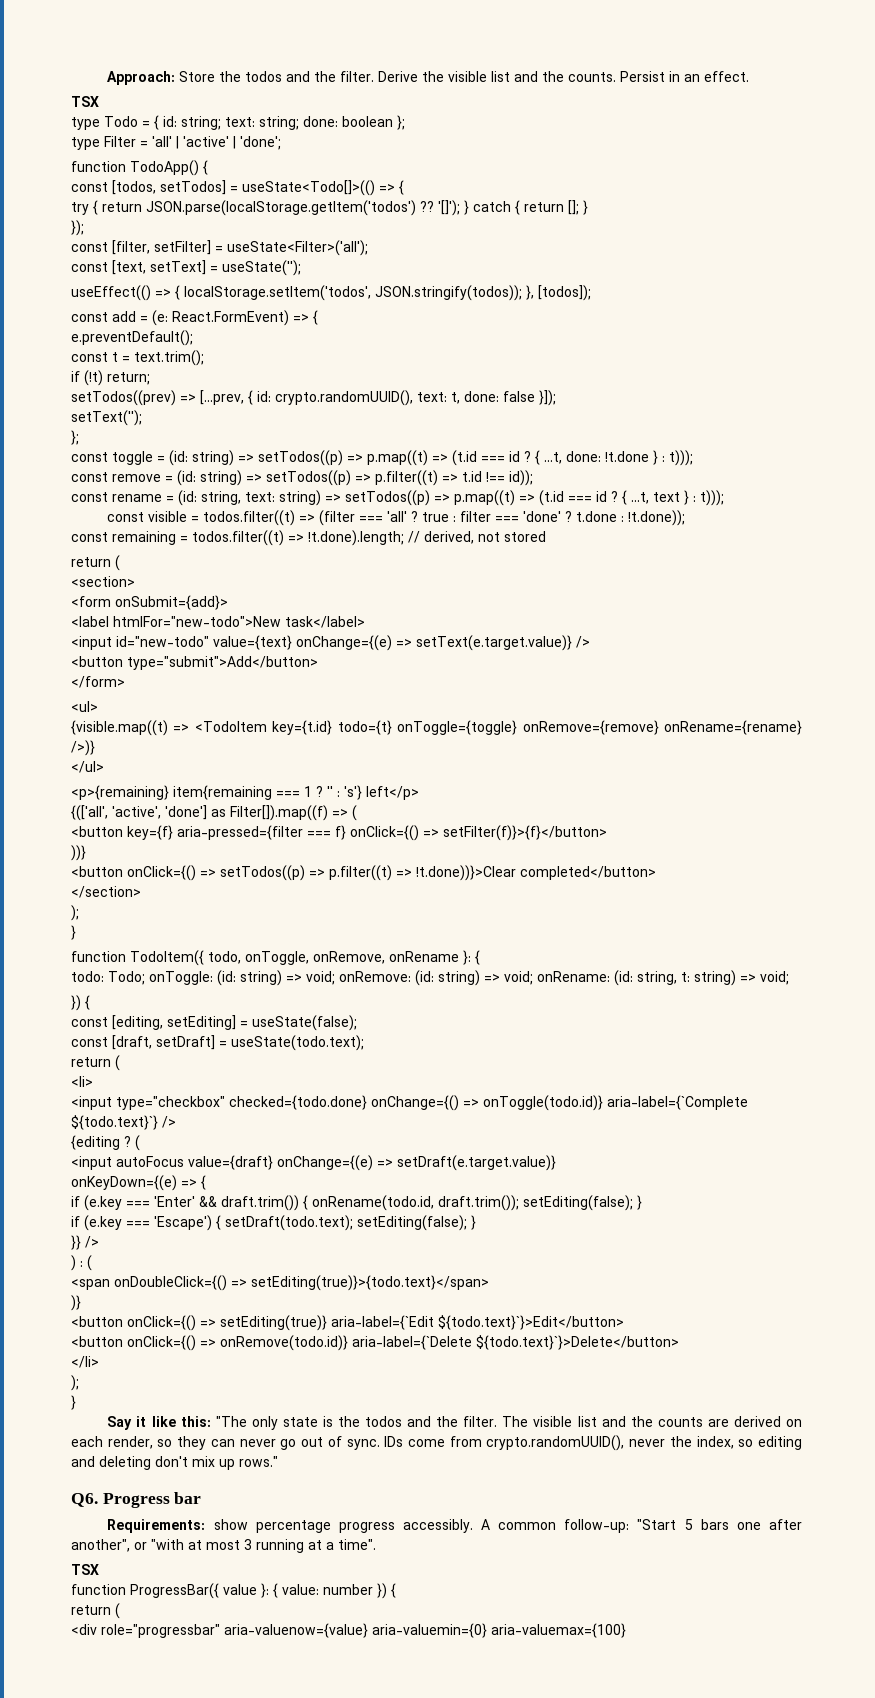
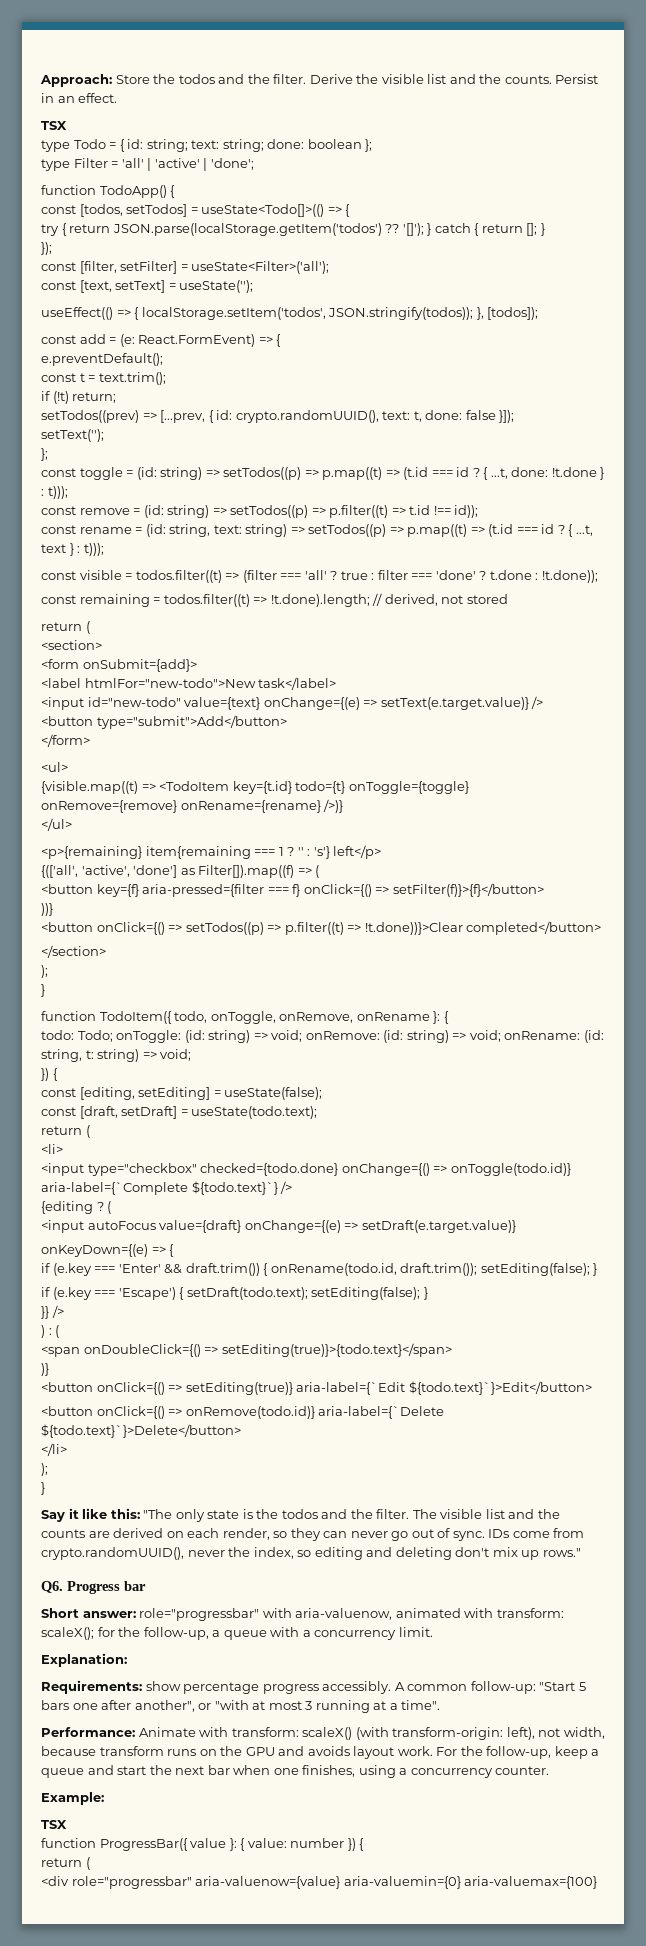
+ Short answer: role="progressbar" with aria-valuenow, animated with transform: scaleX(); for the follow-up, a queue with a concurrency limit.
+ Explanation:
+ Performance: Animate with transform: scaleX() (with transform-origin: left), not width, because transform runs on the GPU and avoids layout work. For the follow-up, keep a queue and start the next bar when one finishes, using a concurrency counter.
+ Example:

